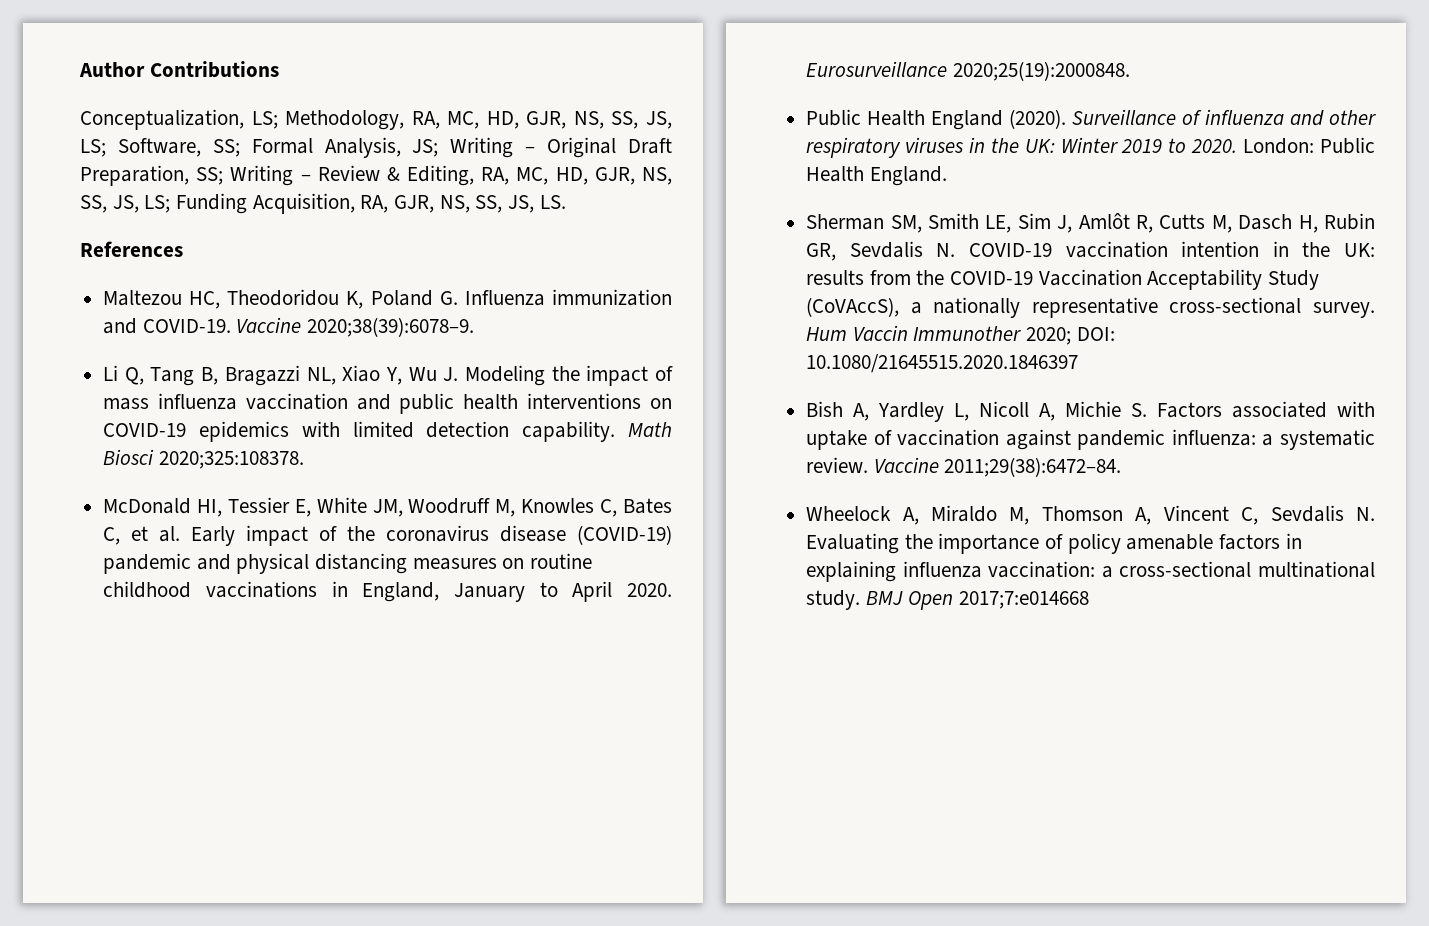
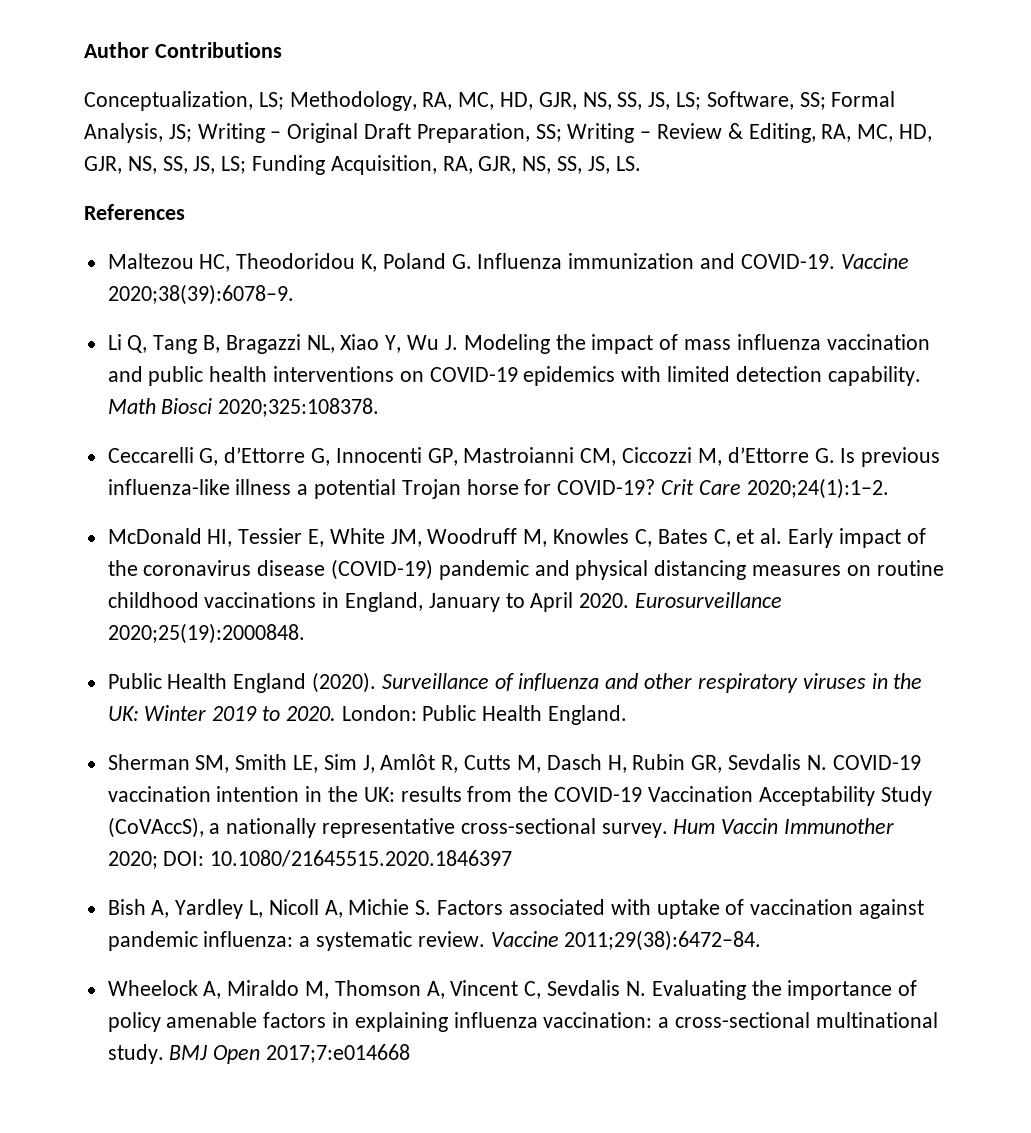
+ Ceccarelli G, d’Ettorre G, Innocenti GP, Mastroianni CM, Ciccozzi M, d’Ettorre G. Is previous influenza-like illness a potential Trojan horse for COVID-19? Crit Care 2020;24(1):1–2.

